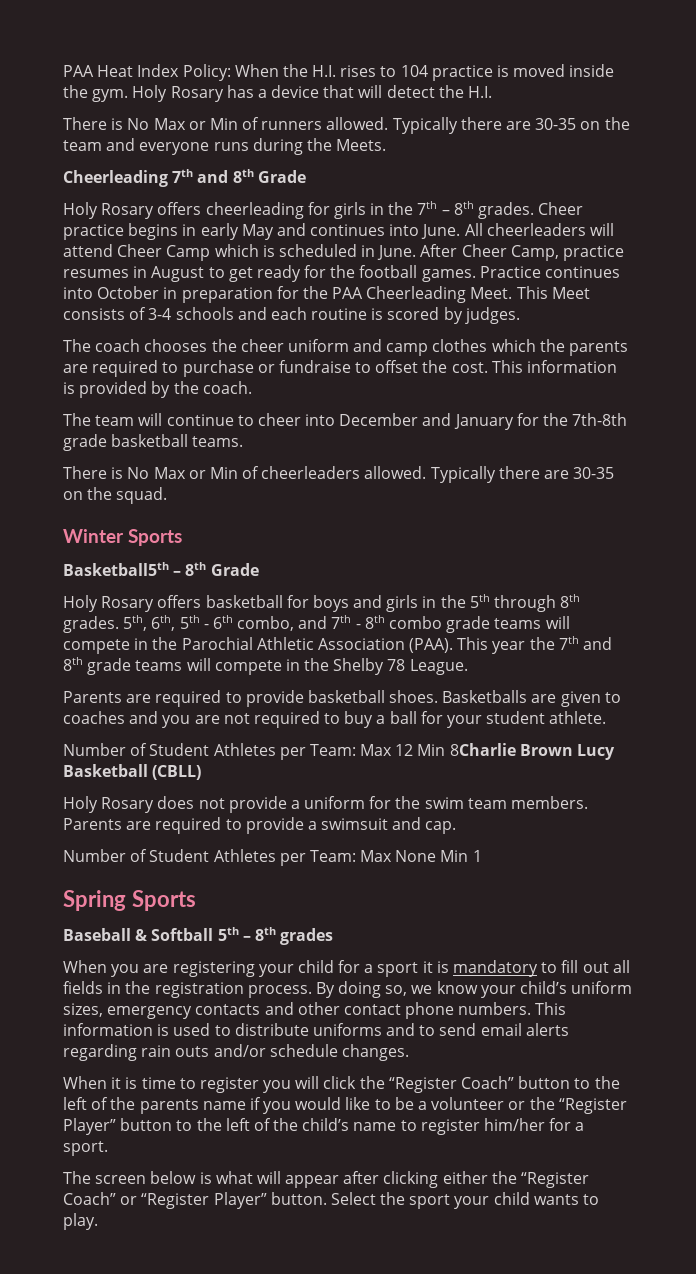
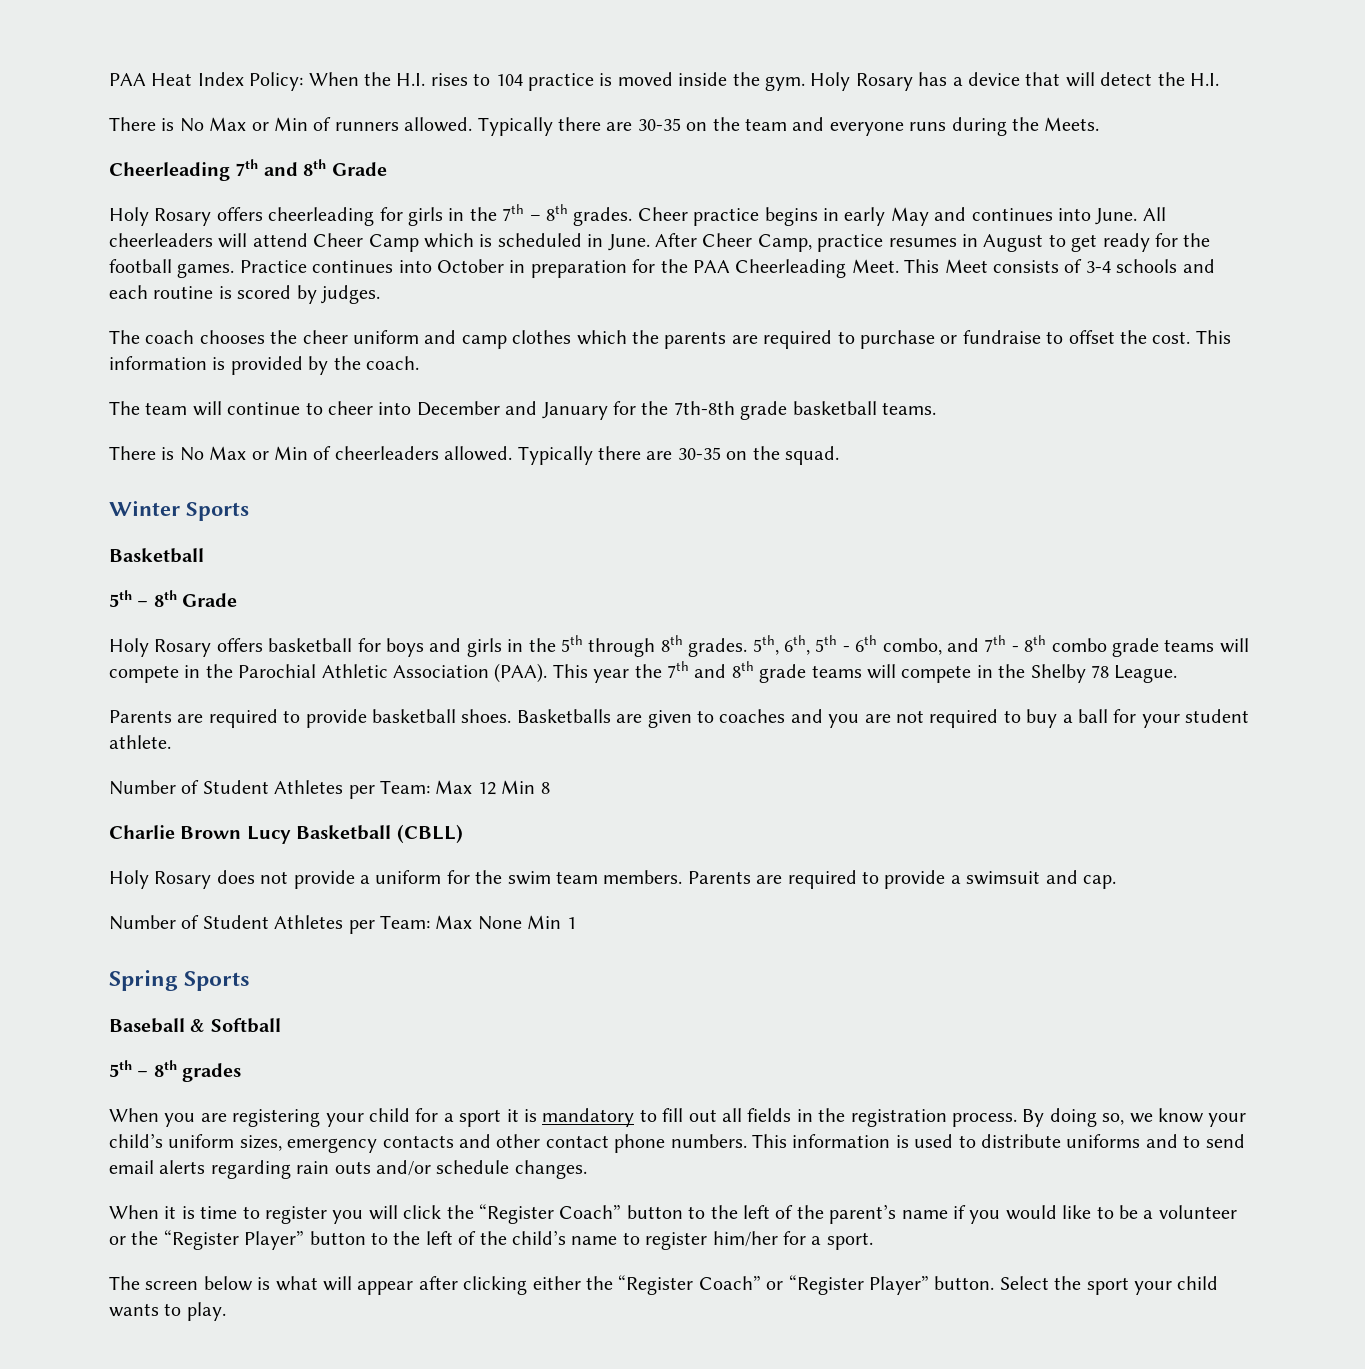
  Winter Sports
- Basketball5th – 8th Grade
+ Basketball
+ 5th – 8th Grade
- Number of Student Athletes per Team: Max 12 Min 8Charlie Brown Lucy Basketball (CBLL)
+ Number of Student Athletes per Team: Max 12 Min 8
+ Charlie Brown Lucy Basketball (CBLL)
- Baseball & Softball 5th – 8th grades
+ Baseball & Softball
+ 5th – 8th grades
- When it is time to register you will click the “Register Coach” button to the left of the parents name if you would like to be a volunteer or the “Register Player” button to the left of the child’s name to register him/her for a sport.
+ When it is time to register you will click the “Register Coach” button to the left of the parent’s name if you would like to be a volunteer or the “Register Player” button to the left of the child’s name to register him/her for a sport.

